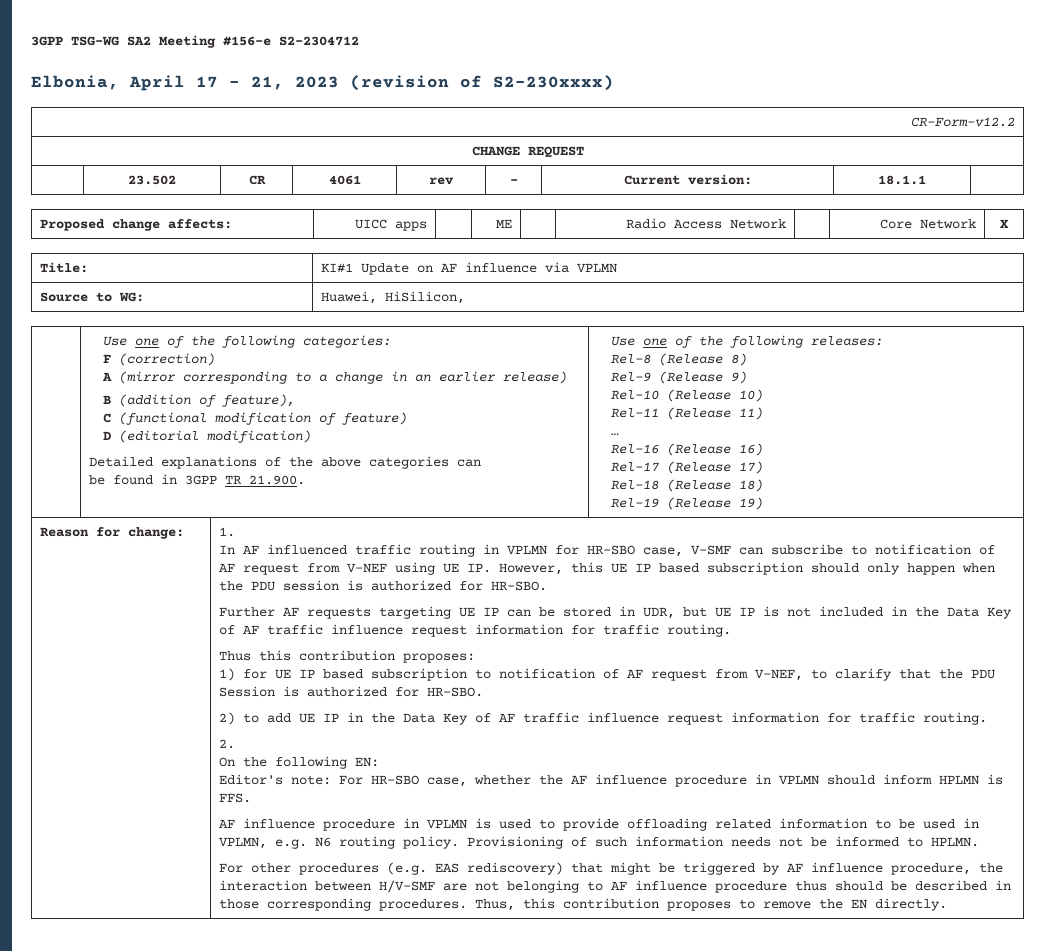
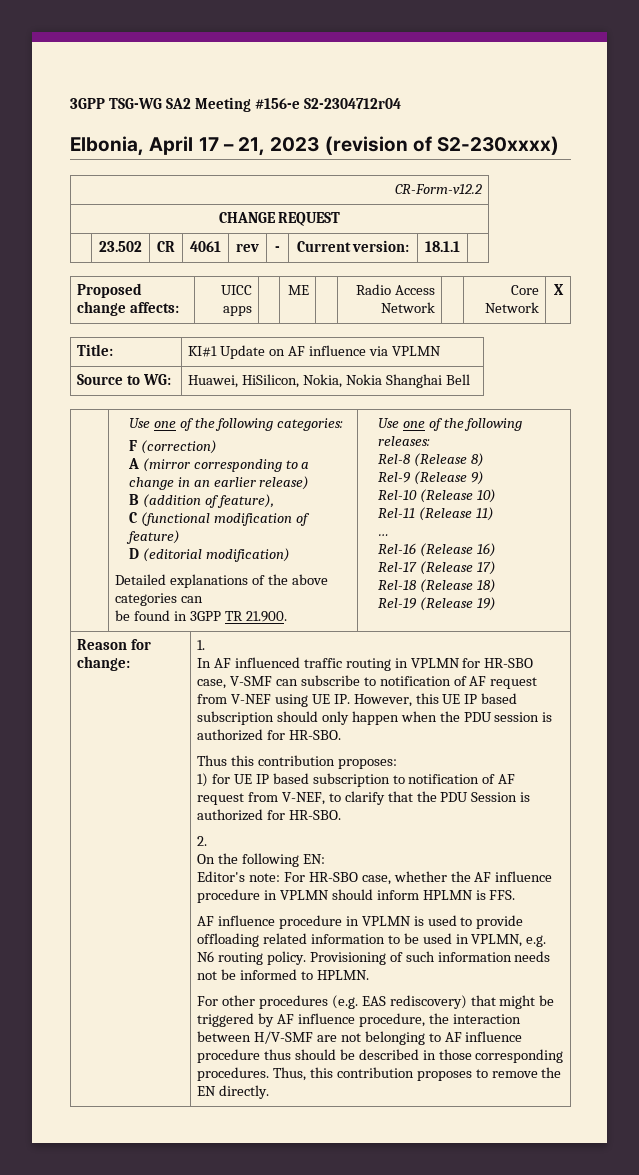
- 3GPP TSG-WG SA2 Meeting #156-e S2-2304712
+ 3GPP TSG-WG SA2 Meeting #156-e S2-2304712r04
- Source to WG: | Huawei, HiSilicon,
+ Source to WG: | Huawei, HiSilicon, Nokia, Nokia Shanghai Bell
- Further AF requests targeting UE IP can be stored in UDR, but UE IP is not included in the Data Key of AF traffic influence request information for traffic routing.
- 2) to add UE IP in the Data Key of AF traffic influence request information for traffic routing.

